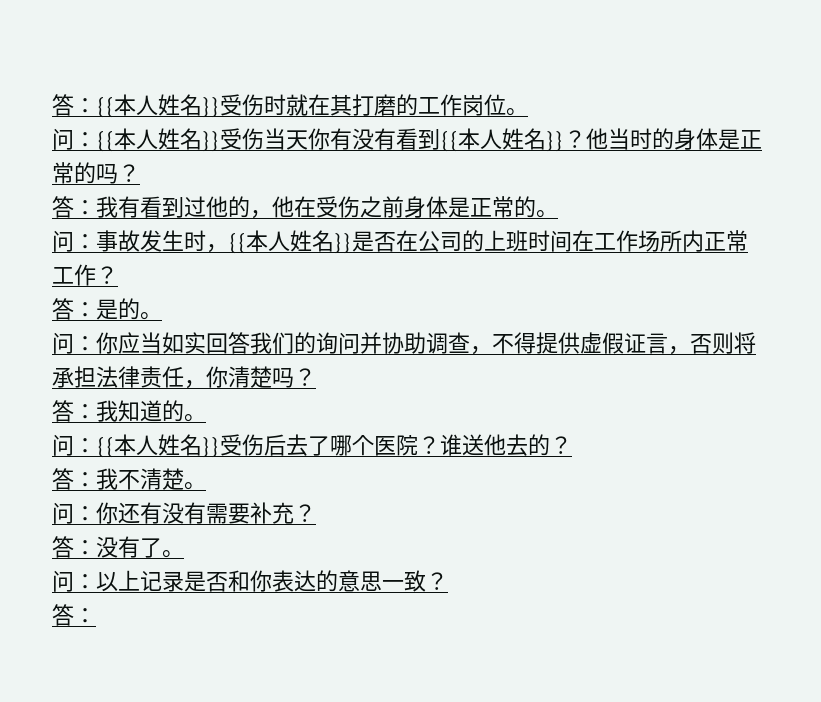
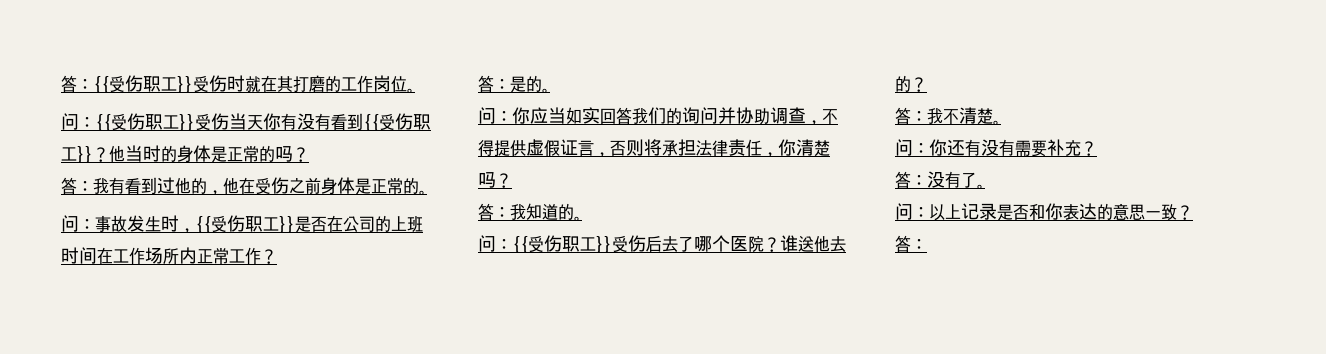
- 答：{{本人姓名}}受伤时就在其打磨的工作岗位。
+ 答：{{受伤职工}}受伤时就在其打磨的工作岗位。
- 问：{{本人姓名}}受伤当天你有没有看到{{本人姓名}}？
+ 问：{{受伤职工}}受伤当天你有没有看到{{受伤职工}}？
- 问：事故发生时，{{本人姓名}}是否在公司的上班时间在工作场所内正常工作？
+ 问：事故发生时，{{受伤职工}}是否在公司的上班时间在工作场所内正常工作？
- 问：{{本人姓名}}受伤后去了哪个医院？
+ 问：{{受伤职工}}受伤后去了哪个医院？

